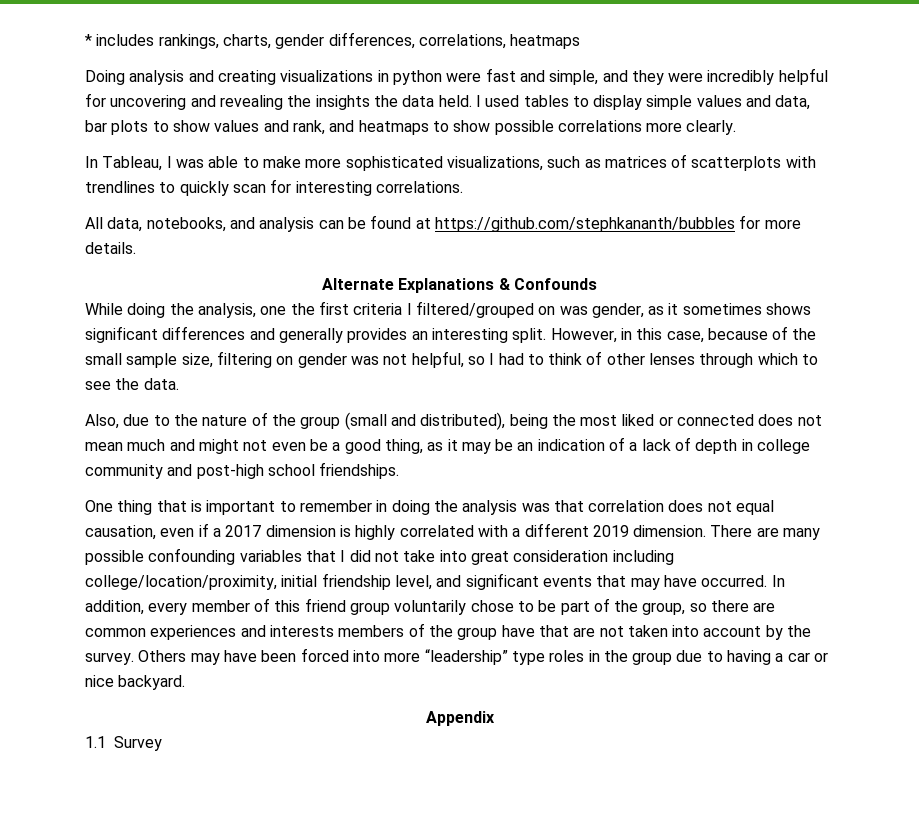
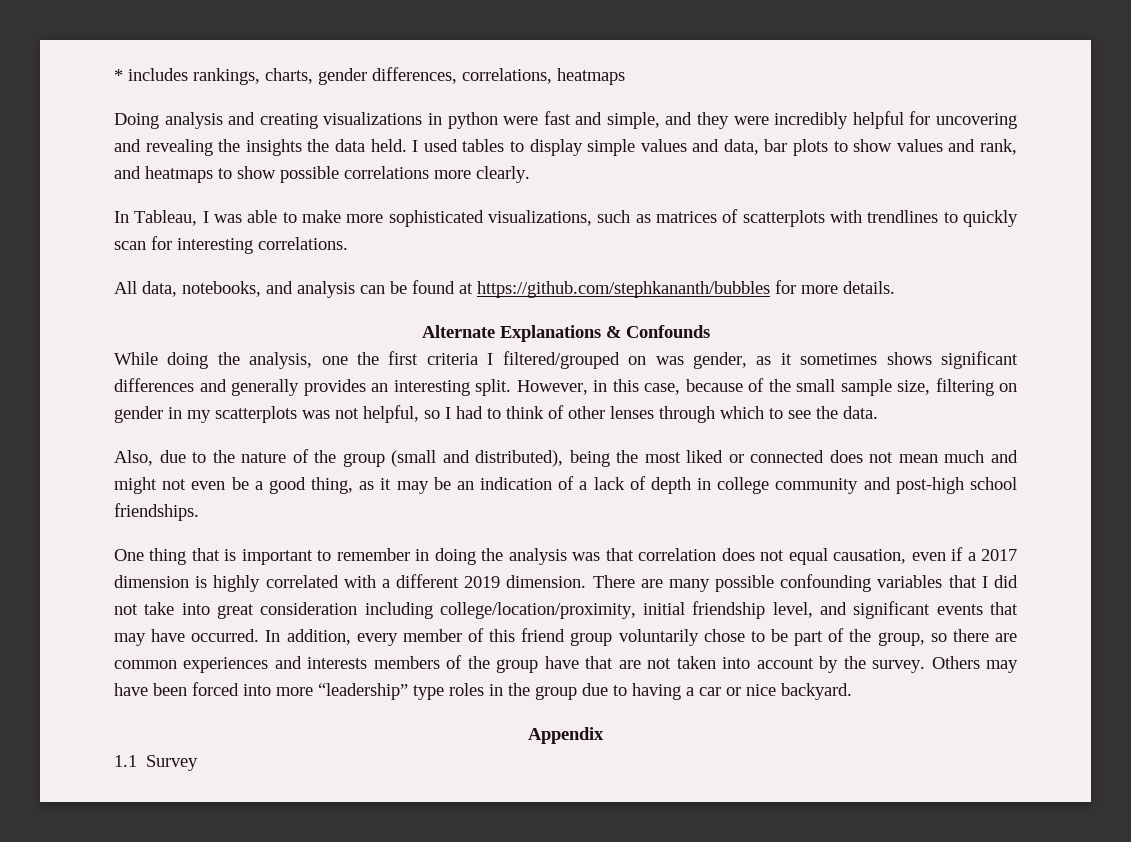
- However, in this case, because of the small sample size, filtering on gender was not helpful, so I had to think of other lenses through which to see the data.
+ However, in this case, because of the small sample size, filtering on gender in my scatterplots was not helpful, so I had to think of other lenses through which to see the data.

